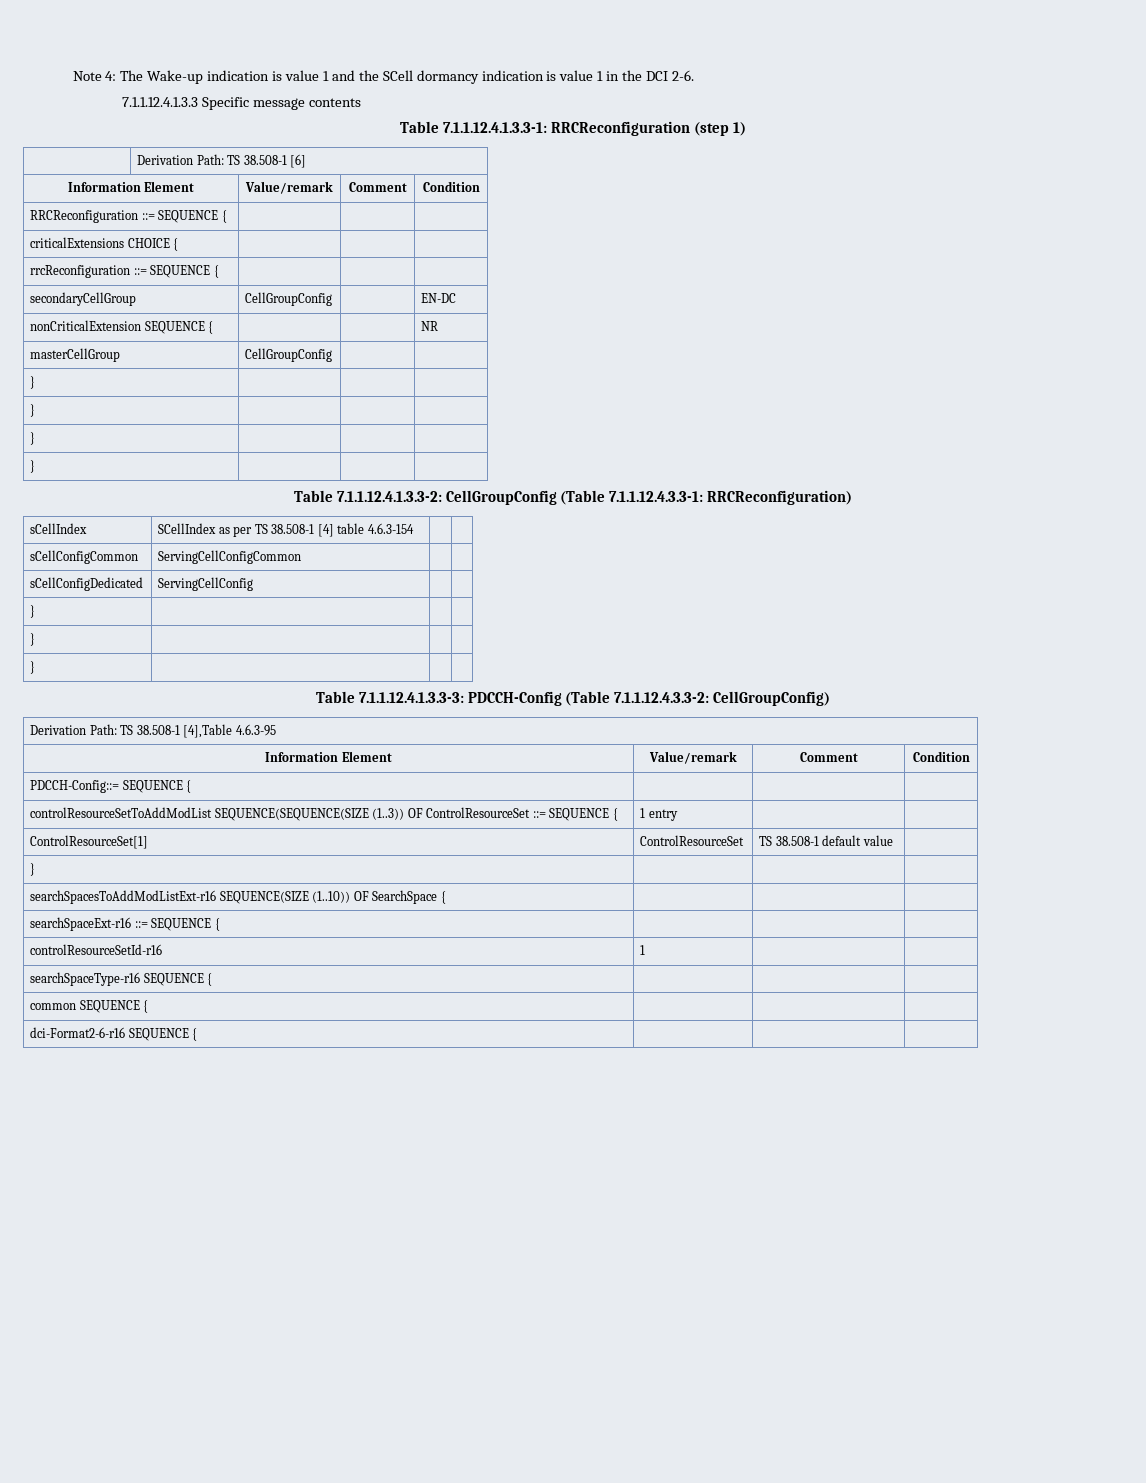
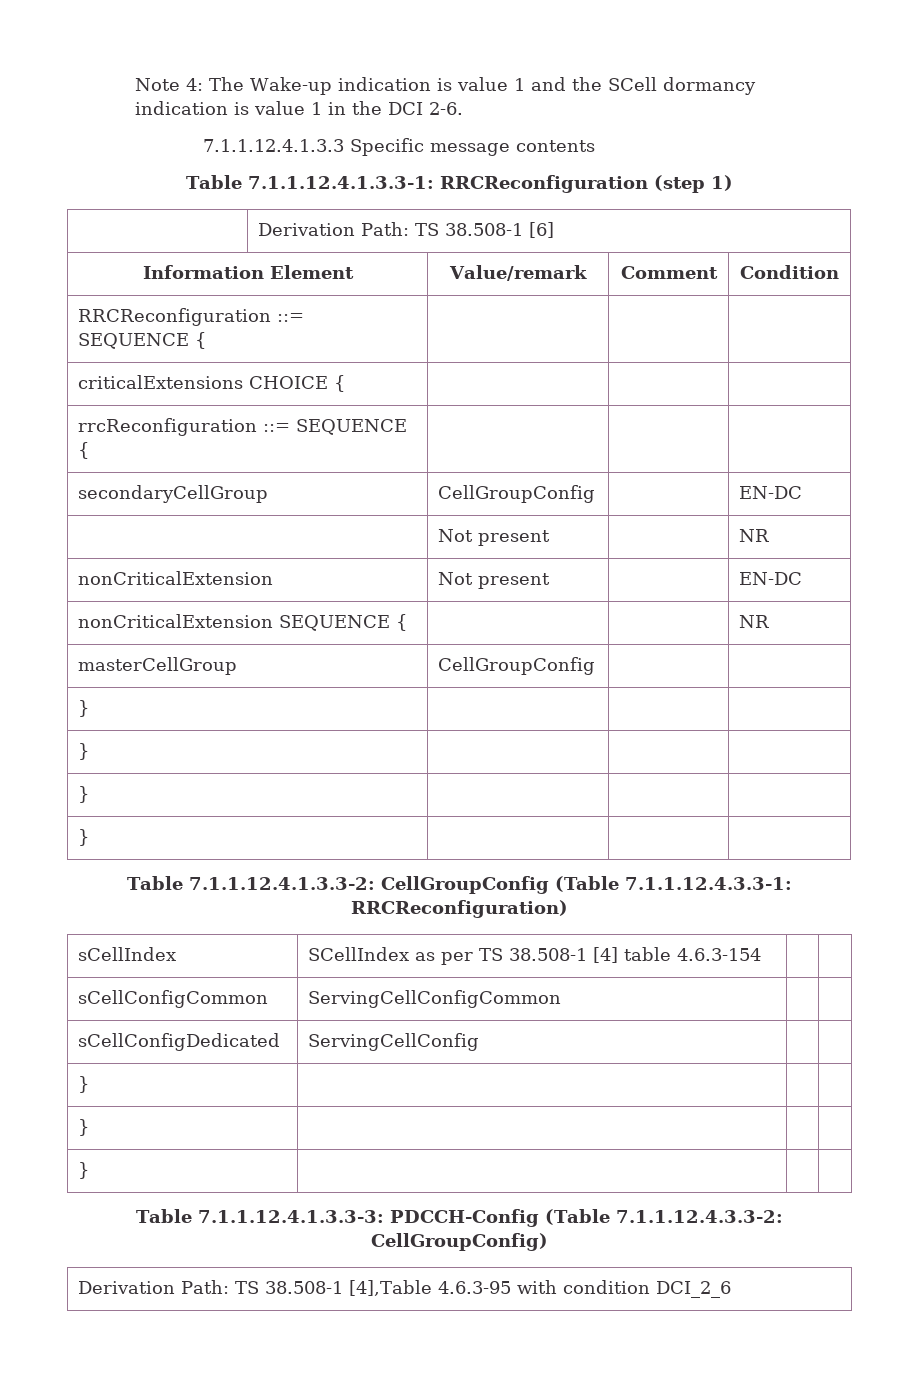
+ | Not present | | NR
+ nonCriticalExtension | Not present | | EN-DC
- Derivation Path: TS 38.508-1 [4],Table 4.6.3-95
- Information Element | Value/remark | Comment | Condition
- PDCCH-Config::= SEQUENCE { | | |
- controlResourceSetToAddModList SEQUENCE(SEQUENCE(SIZE (1..3)) OF ControlResourceSet ::= SEQUENCE { | 1 entry | |
- ControlResourceSet[1] | ControlResourceSet | TS 38.508-1 default value |
- } | | |
- searchSpacesToAddModListExt-r16 SEQUENCE(SIZE (1..10)) OF SearchSpace { | | |
- searchSpaceExt-r16 ::= SEQUENCE { | | |
- controlResourceSetId-r16 | 1 | |
- searchSpaceType-r16 SEQUENCE { | | |
- common SEQUENCE { | | |
- dci-Format2-6-r16 SEQUENCE { | | |
+ Derivation Path: TS 38.508-1 [4],Table 4.6.3-95 with condition DCI_2_6

